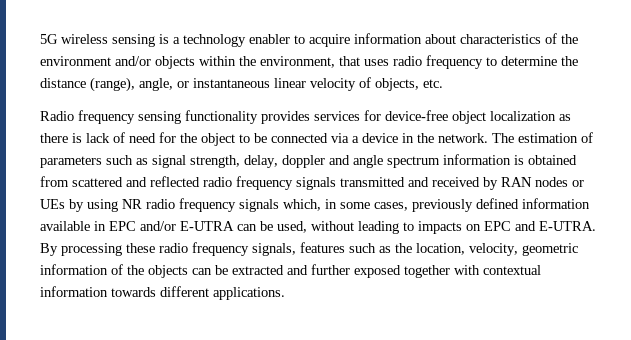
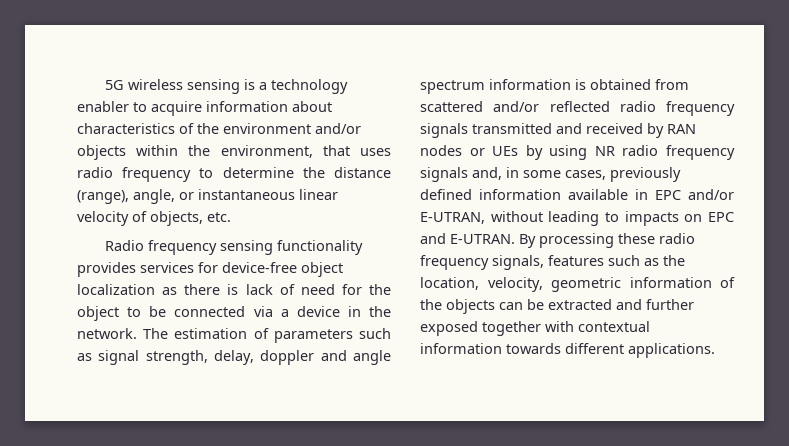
- The estimation of parameters such as signal strength, delay, doppler and angle spectrum information is obtained from scattered and reflected radio frequency signals transmitted and received by RAN nodes or UEs by using NR radio frequency signals which, in some cases, previously defined information available in EPC and/or E-UTRA can be used, without leading to impacts on EPC and E-UTRA.
+ The estimation of parameters such as signal strength, delay, doppler and angle spectrum information is obtained from scattered and/or reflected radio frequency signals transmitted and received by RAN nodes or UEs by using NR radio frequency signals and, in some cases, previously defined information available in EPC and/or E-UTRAN, without leading to impacts on EPC and E-UTRAN.

